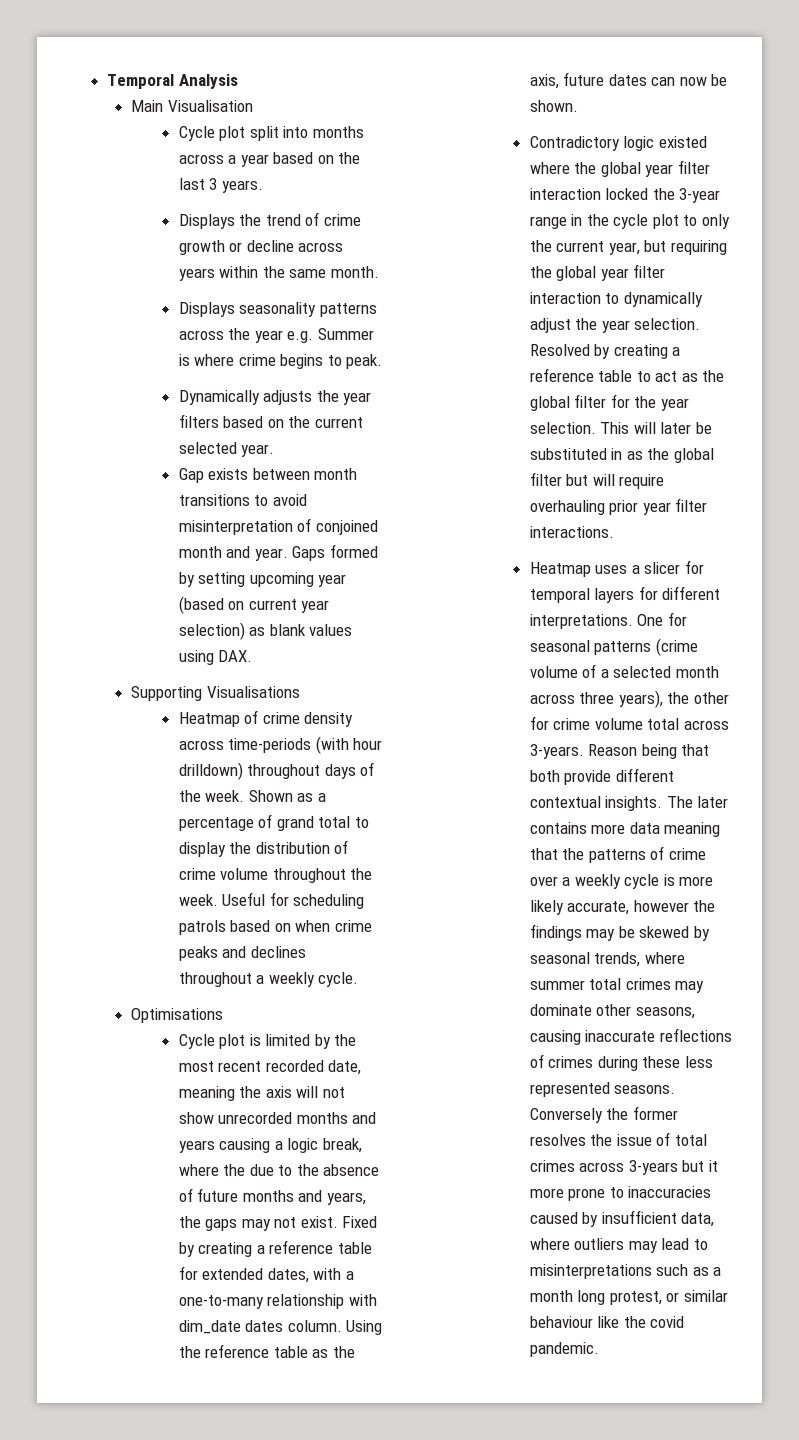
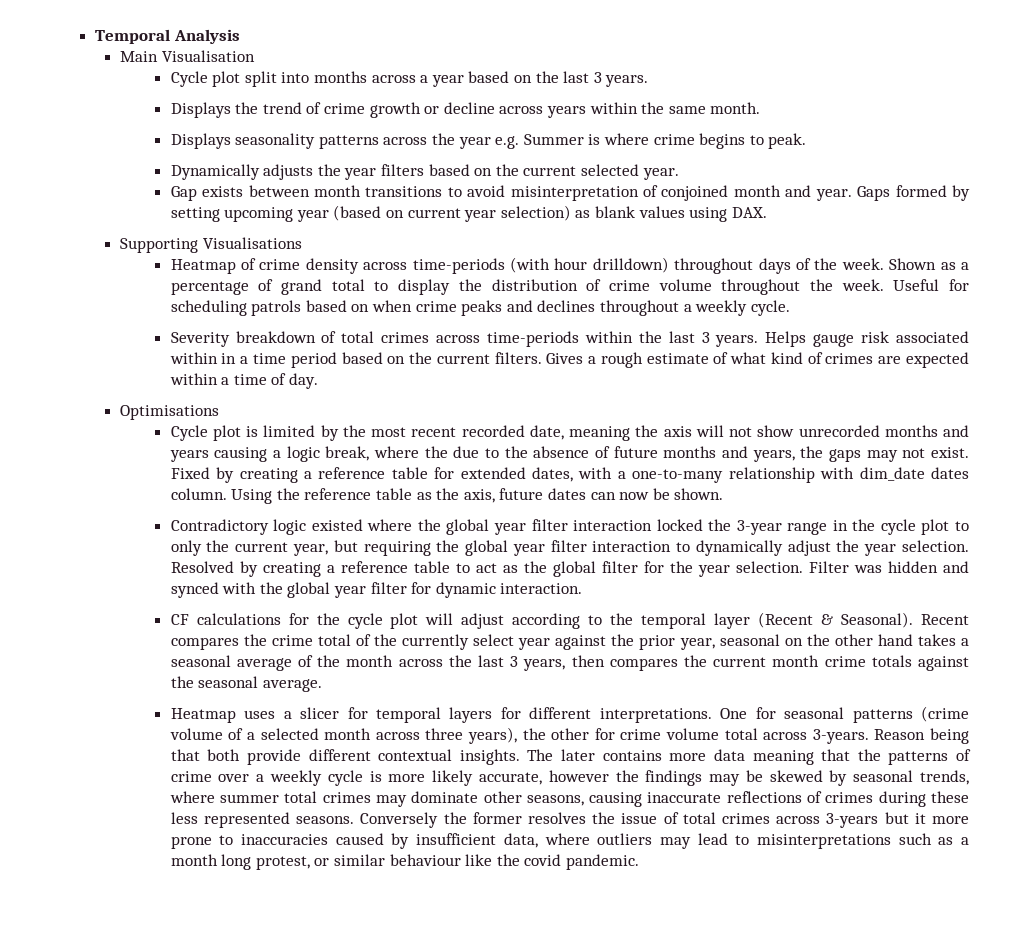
+ Severity breakdown of total crimes across time-periods within the last 3 years. Helps gauge risk associated within in a time period based on the current filters. Gives a rough estimate of what kind of crimes are expected within a time of day.
- This will later be substituted in as the global filter but will require overhauling prior year filter interactions.
+ Filter was hidden and synced with the global year filter for dynamic interaction.
+ CF calculations for the cycle plot will adjust according to the temporal layer (Recent & Seasonal). Recent compares the crime total of the currently select year against the prior year, seasonal on the other hand takes a seasonal average of the month across the last 3 years, then compares the current month crime totals against the seasonal average.

